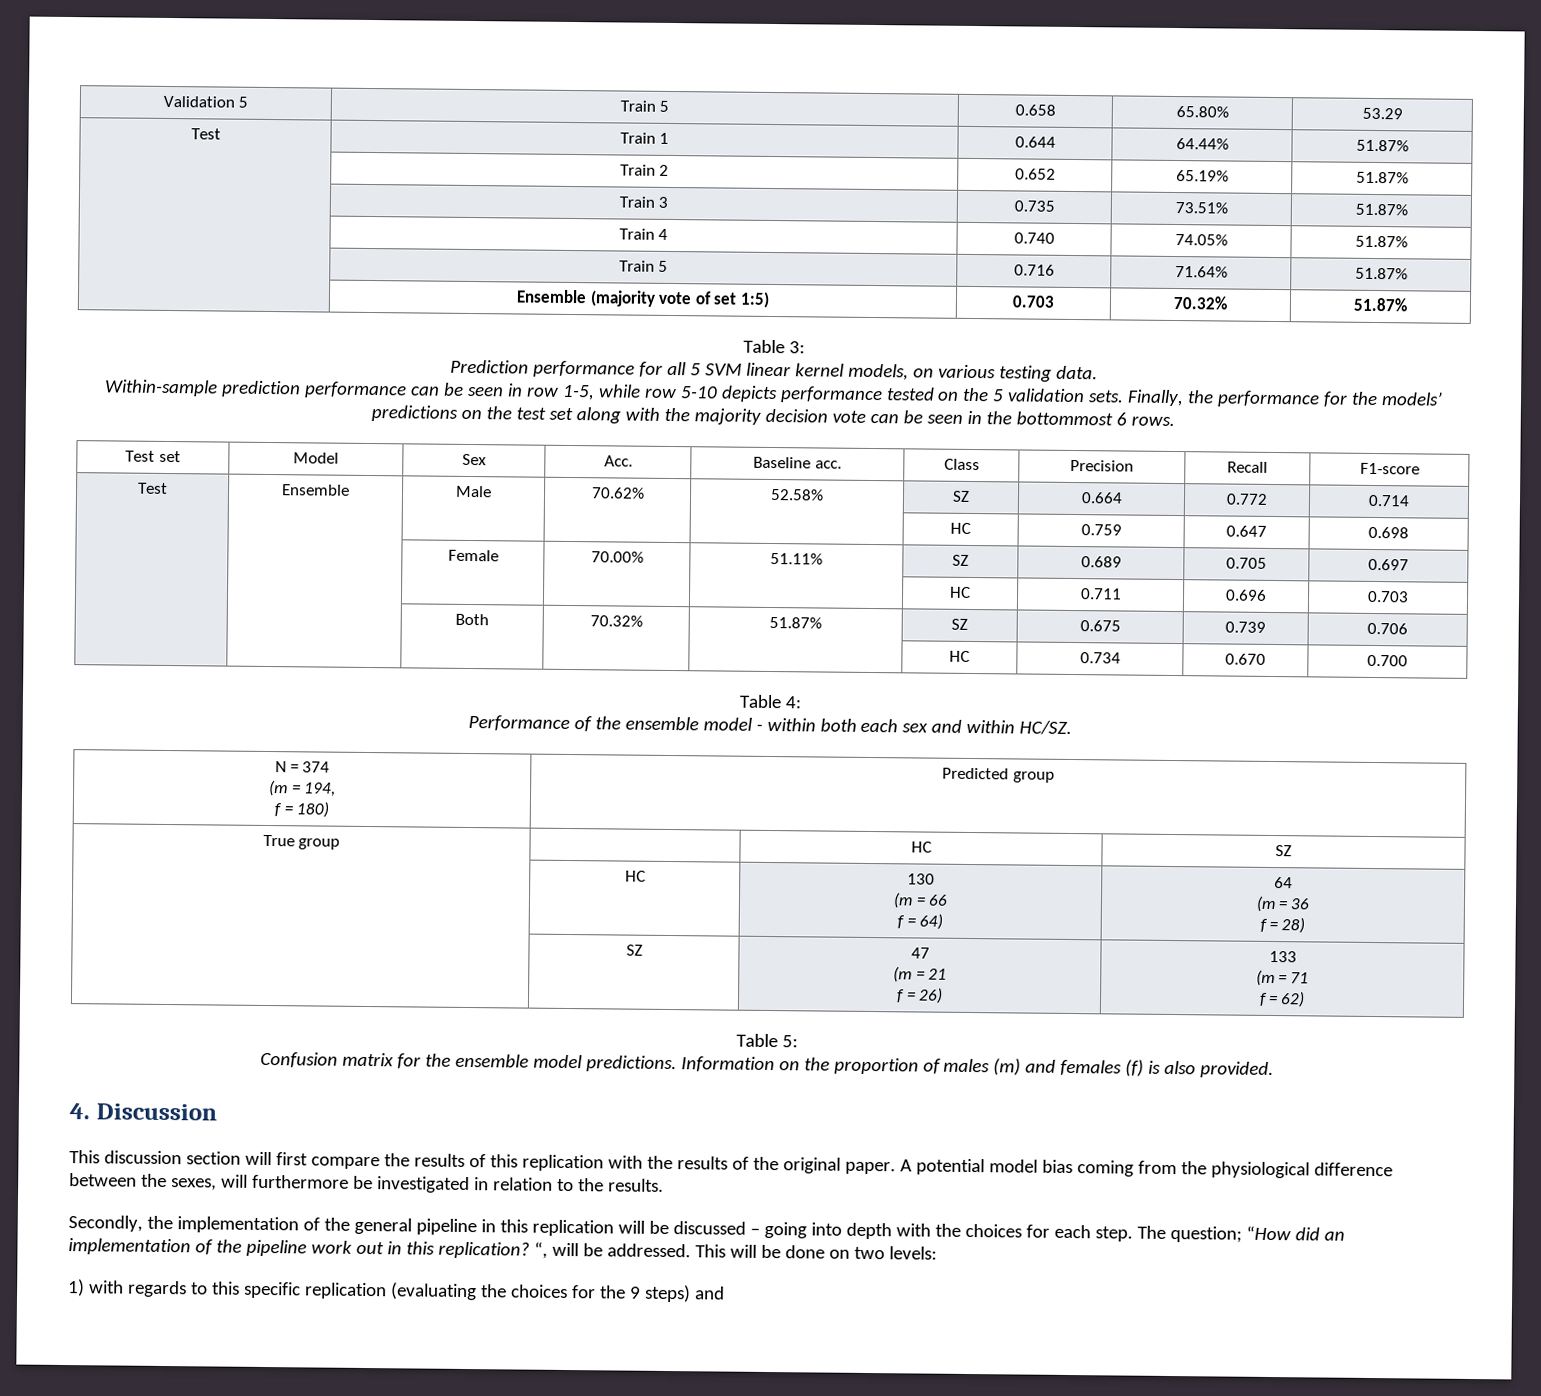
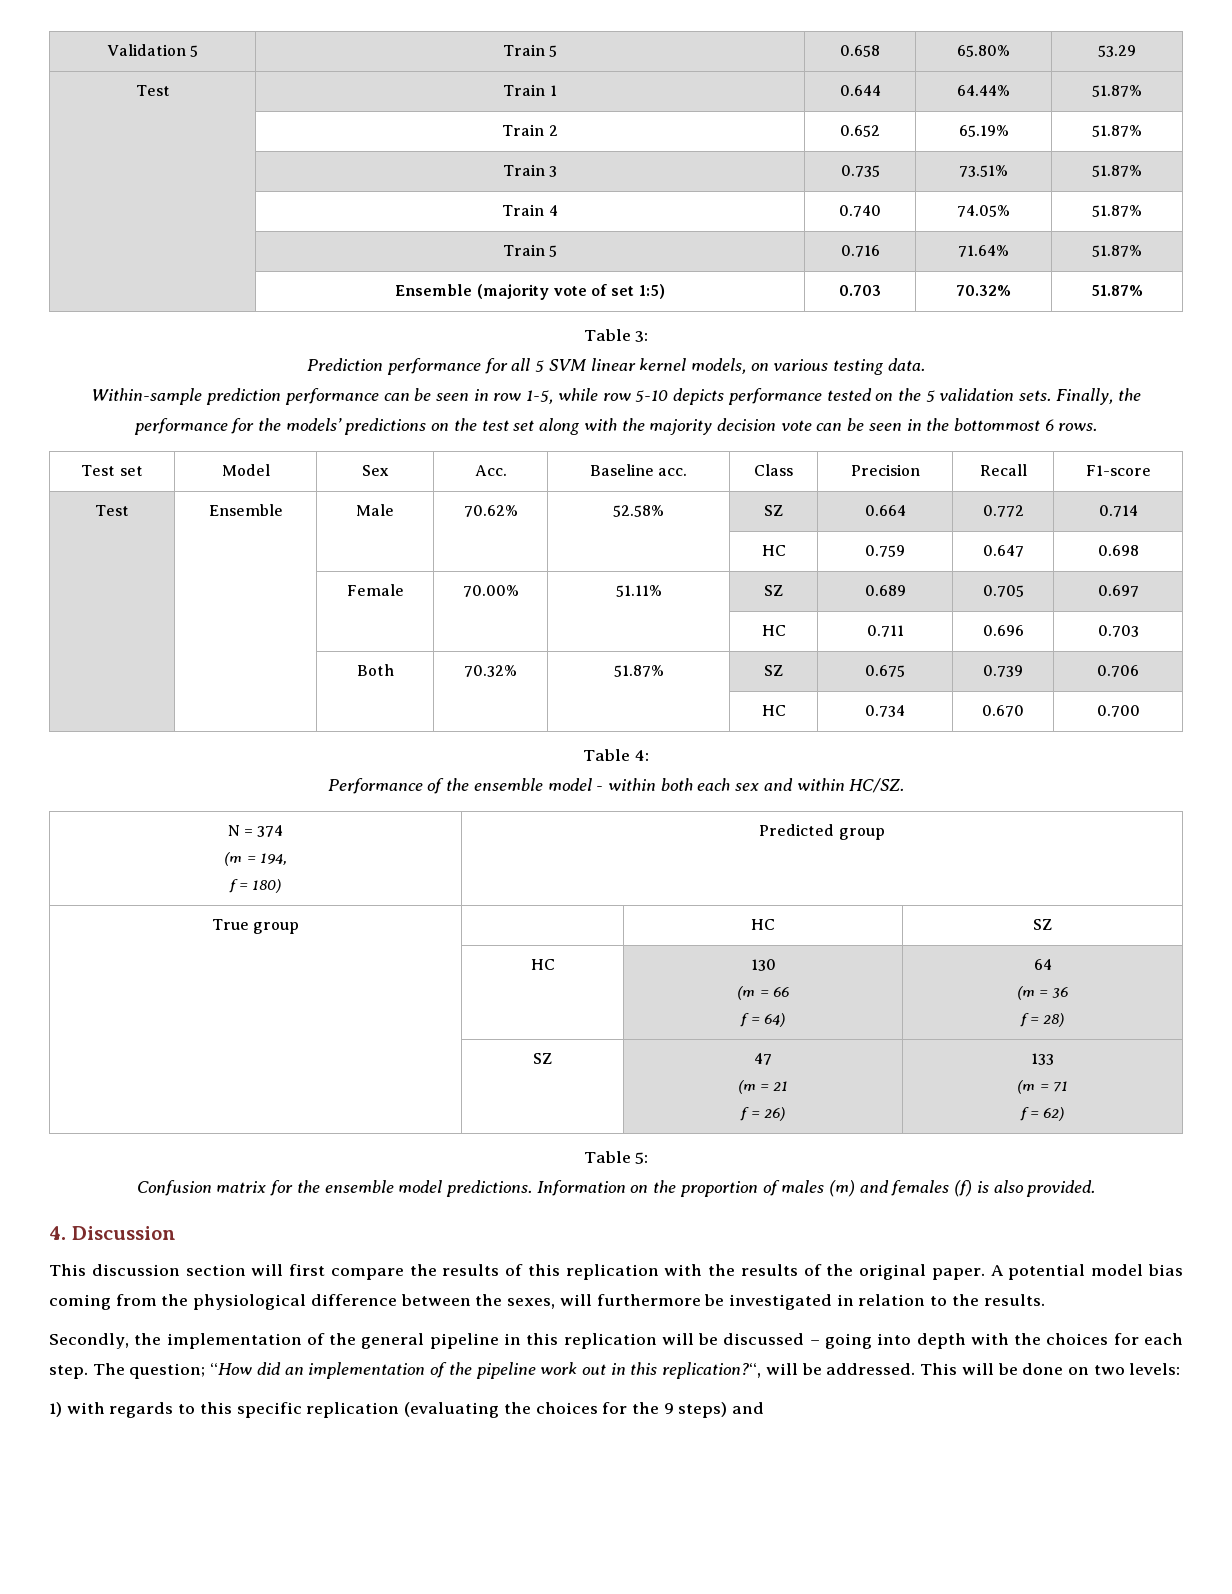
- The question; “How did an implementation of the pipeline work out in this replication? “, will be addressed.
+ The question; “How did an implementation of the pipeline work out in this replication?“, will be addressed.

